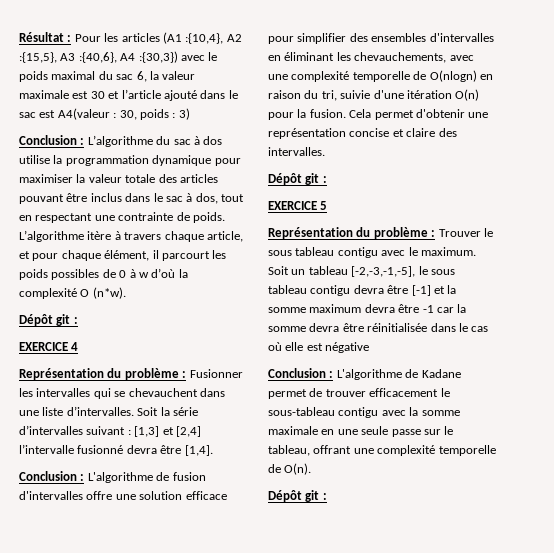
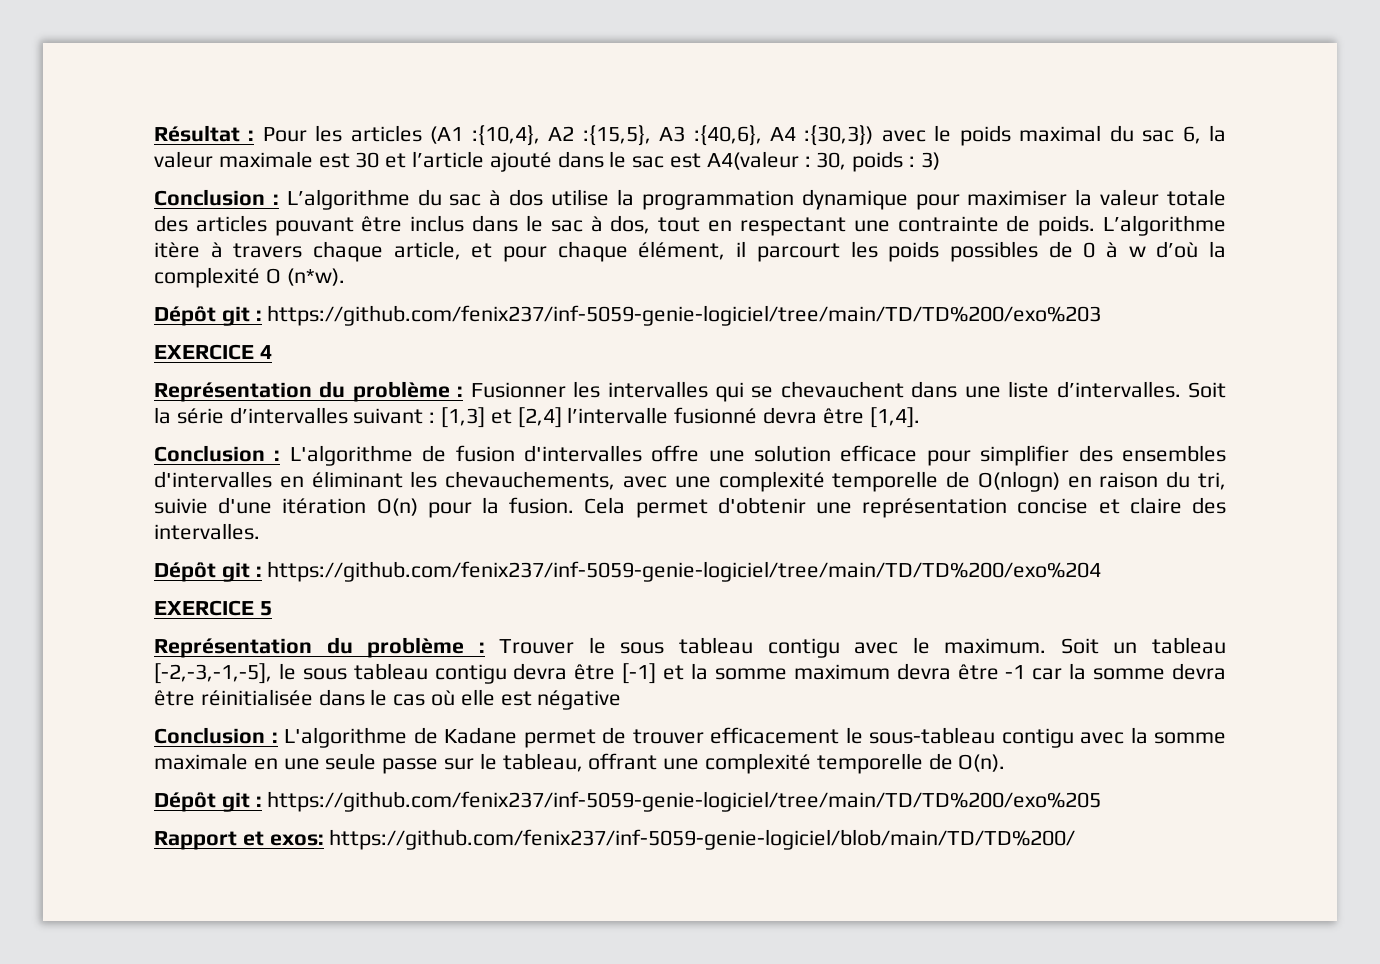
  L’algorithme itère à travers chaque article, et pour chaque élément, il parcourt les poids possibles de 0 à w d’où la complexité O (n*w).
- Dépôt git :
+ Dépôt git : https://github.com/fenix237/inf-5059-genie-logiciel/tree/main/TD/TD%200/exo%203
  Cela permet d'obtenir une représentation concise et claire des intervalles.
- Dépôt git :
+ Dépôt git : https://github.com/fenix237/inf-5059-genie-logiciel/tree/main/TD/TD%200/exo%204
  Conclusion : L'algorithme de Kadane permet de trouver efficacement le sous-tableau contigu avec la somme maximale en une seule passe sur le tableau, offrant une complexité temporelle de O(n).
- Dépôt git :
+ Dépôt git : https://github.com/fenix237/inf-5059-genie-logiciel/tree/main/TD/TD%200/exo%205
+ Rapport et exos: https://github.com/fenix237/inf-5059-genie-logiciel/blob/main/TD/TD%200/

